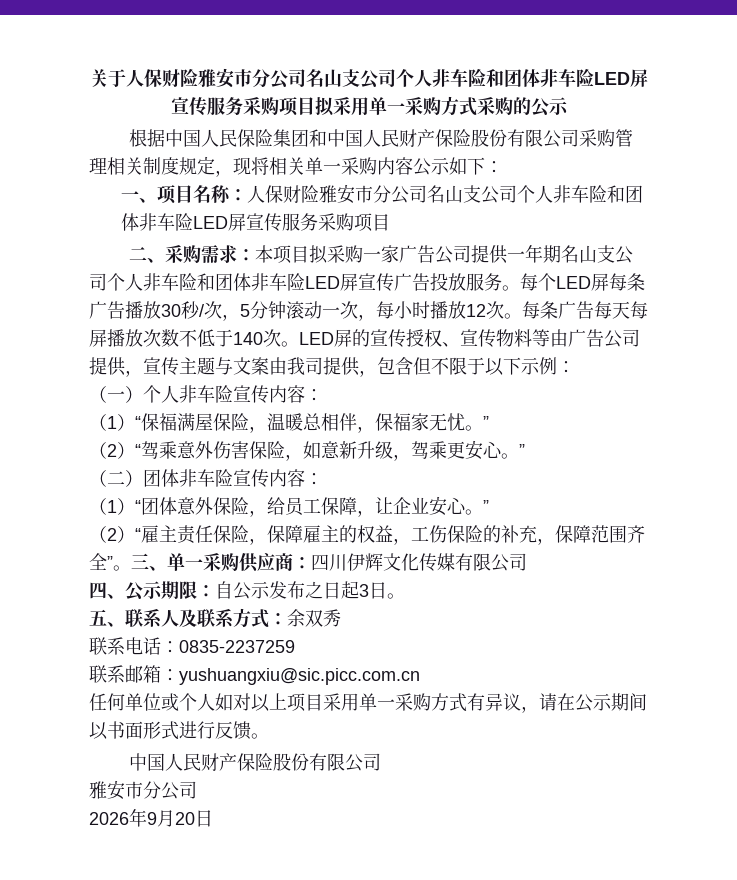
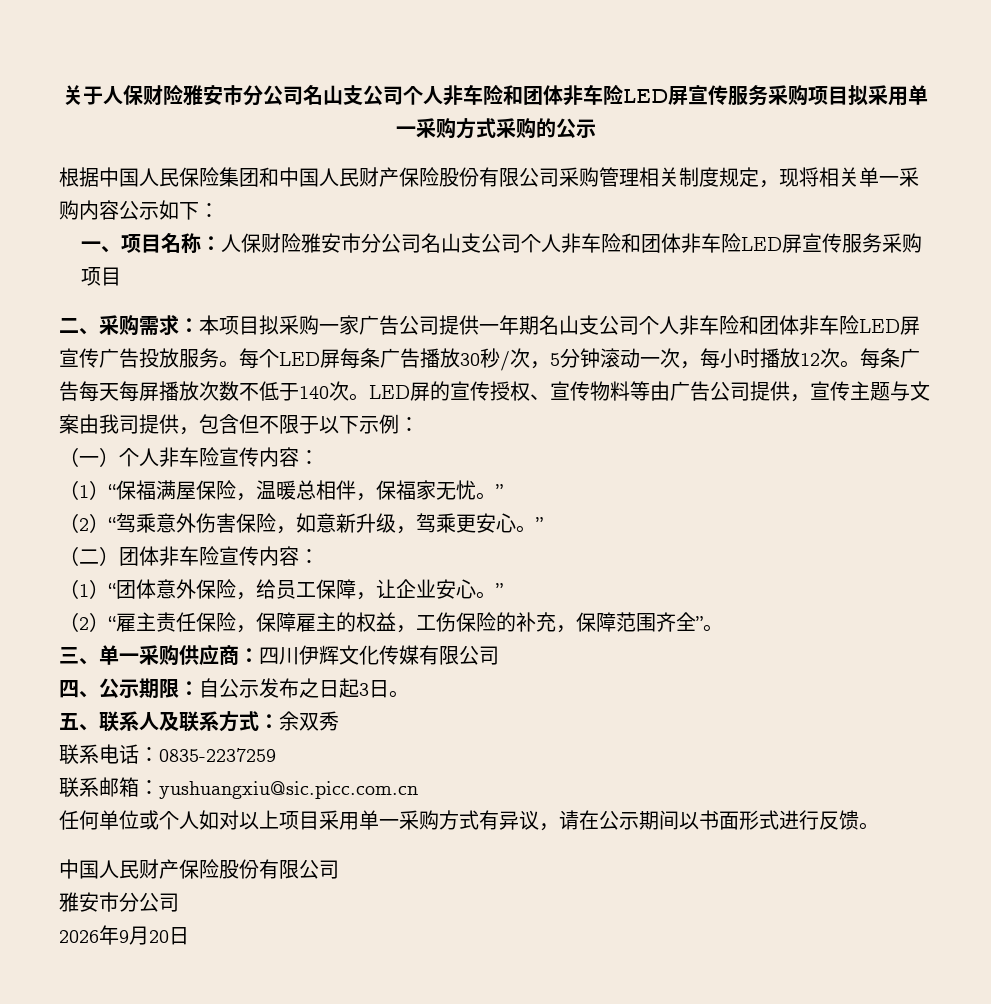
- （2）“雇主责任保险，保障雇主的权益，工伤保险的补充，保障范围齐全”。三、单一采购供应商：四川伊辉文化传媒有限公司
+ （2）“雇主责任保险，保障雇主的权益，工伤保险的补充，保障范围齐全”。
+ 三、单一采购供应商：四川伊辉文化传媒有限公司

